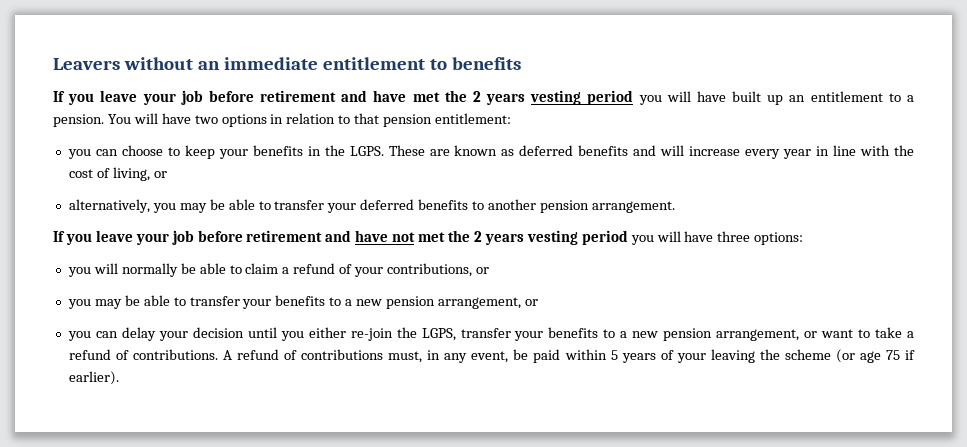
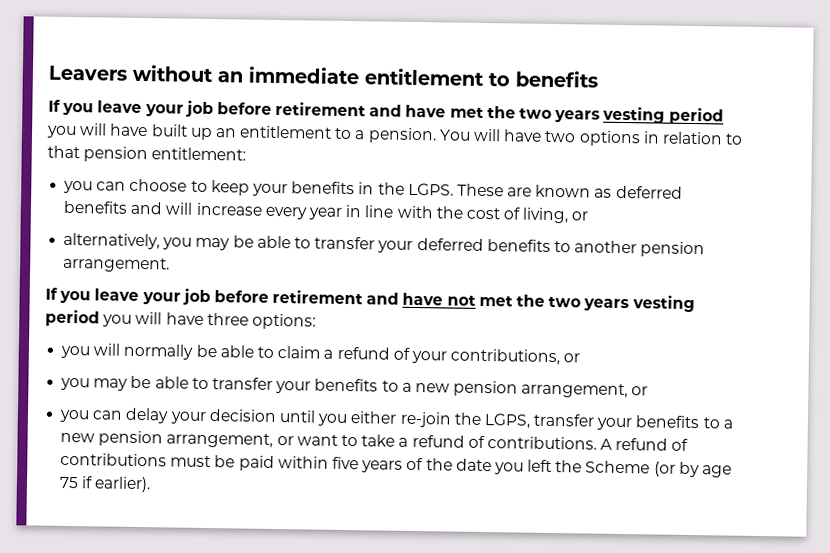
- If you leave your job before retirement and have met the 2 years vesting period you will have built up an entitlement to a pension.
+ If you leave your job before retirement and have met the two years vesting period you will have built up an entitlement to a pension.
- If you leave your job before retirement and have not met the 2 years vesting period you will have three options:
+ If you leave your job before retirement and have not met the two years vesting period you will have three options:
- A refund of contributions must, in any event, be paid within 5 years of your leaving the scheme (or age 75 if earlier).
+ A refund of contributions must be paid within five years of the date you left the Scheme (or by age 75 if earlier).

